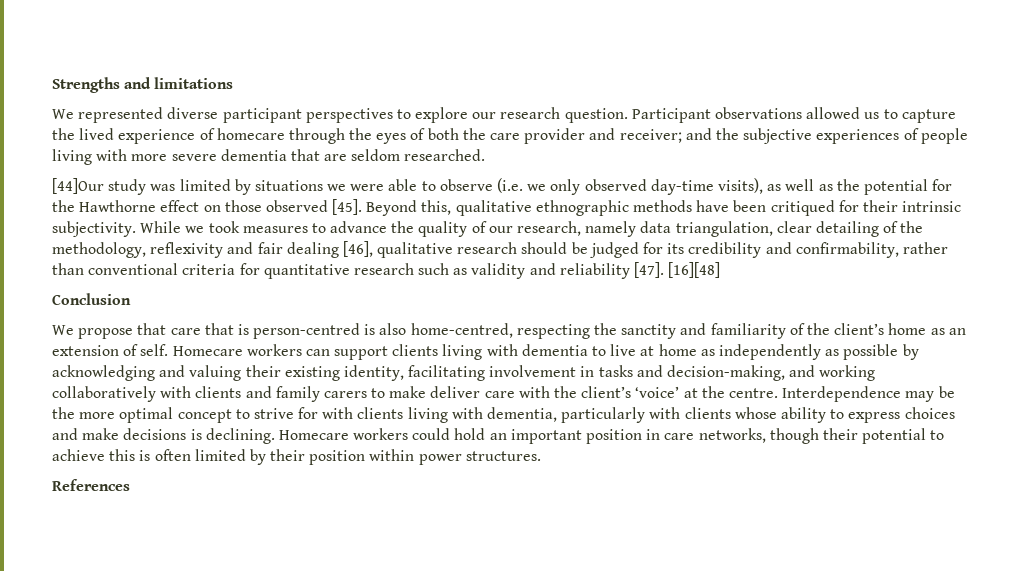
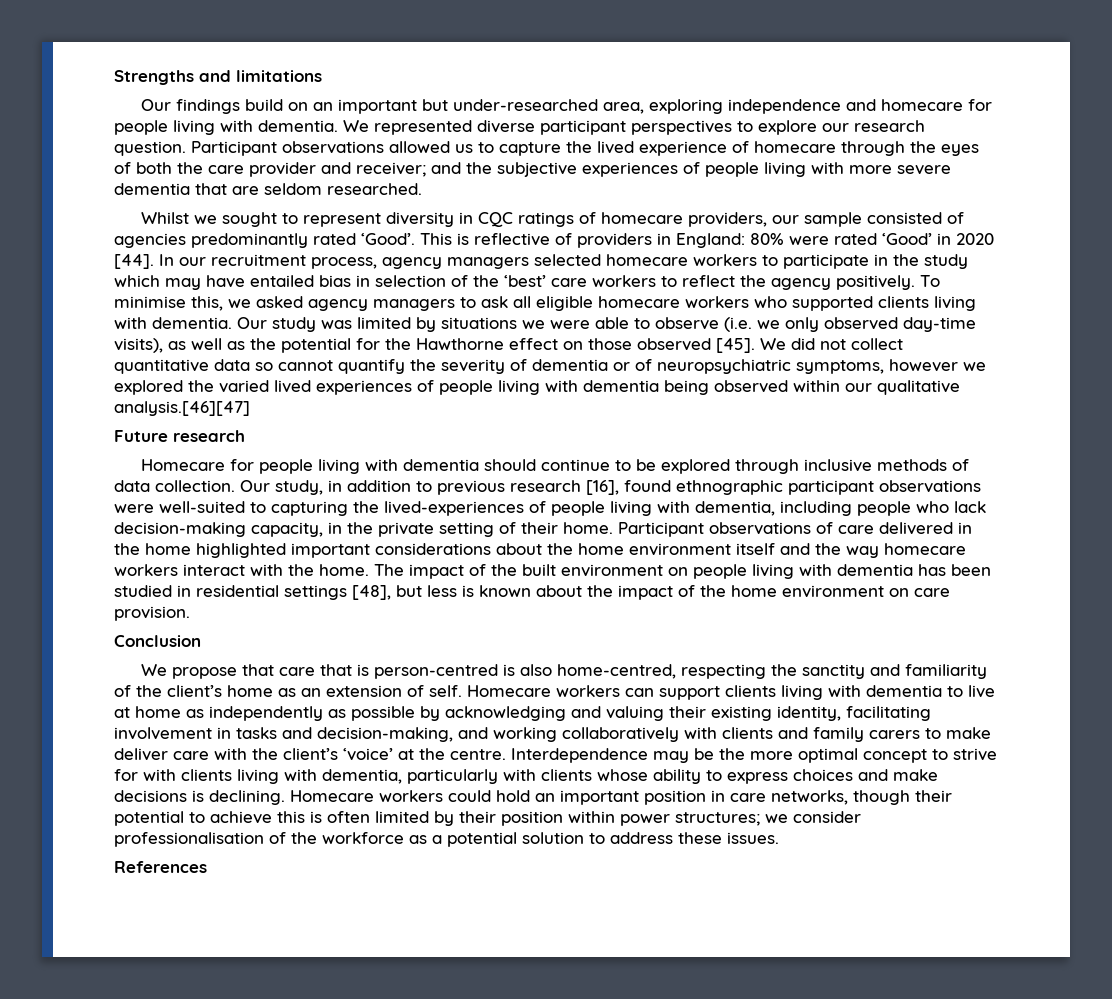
+ Our findings build on an important but under-researched area, exploring independence and homecare for people living with dementia.
- [44]Our study was limited by situations we were able to observe (i.e. we only observed day-time visits), as well as the potential for the Hawthorne effect on those observed [45].
+ Whilst we sought to represent diversity in CQC ratings of homecare providers, our sample consisted of agencies predominantly rated ‘Good’. This is reflective of providers in England: 80% were rated ‘Good’ in 2020 [44]. In our recruitment process, agency managers selected homecare workers to participate in the study which may have entailed bias in selection of the ‘best’ care workers to reflect the agency positively. To minimise this, we asked agency managers to ask all eligible homecare workers who supported clients living with dementia. Our study was limited by situations we were able to observe (i.e. we only observed day-time visits), as well as the potential for the Hawthorne effect on those observed [45].
- Beyond this, qualitative ethnographic methods have been critiqued for their intrinsic subjectivity. While we took measures to advance the quality of our research, namely data triangulation, clear detailing of the methodology, reflexivity and fair dealing [46], qualitative research should be judged for its credibility and confirmability, rather than conventional criteria for quantitative research such as validity and reliability [47]. [16][48]
+ We did not collect quantitative data so cannot quantify the severity of dementia or of neuropsychiatric symptoms, however we explored the varied lived experiences of people living with dementia being observed within our qualitative analysis.[46][47]
+ Future research
+ Homecare for people living with dementia should continue to be explored through inclusive methods of data collection. Our study, in addition to previous research [16], found ethnographic participant observations were well-suited to capturing the lived-experiences of people living with dementia, including people who lack decision-making capacity, in the private setting of their home. Participant observations of care delivered in the home highlighted important considerations about the home environment itself and the way homecare workers interact with the home. The impact of the built environment on people living with dementia has been studied in residential settings [48], but less is known about the impact of the home environment on care provision.
- Homecare workers could hold an important position in care networks, though their potential to achieve this is often limited by their position within power structures.
+ Homecare workers could hold an important position in care networks, though their potential to achieve this is often limited by their position within power structures; we consider professionalisation of the workforce as a potential solution to address these issues.

